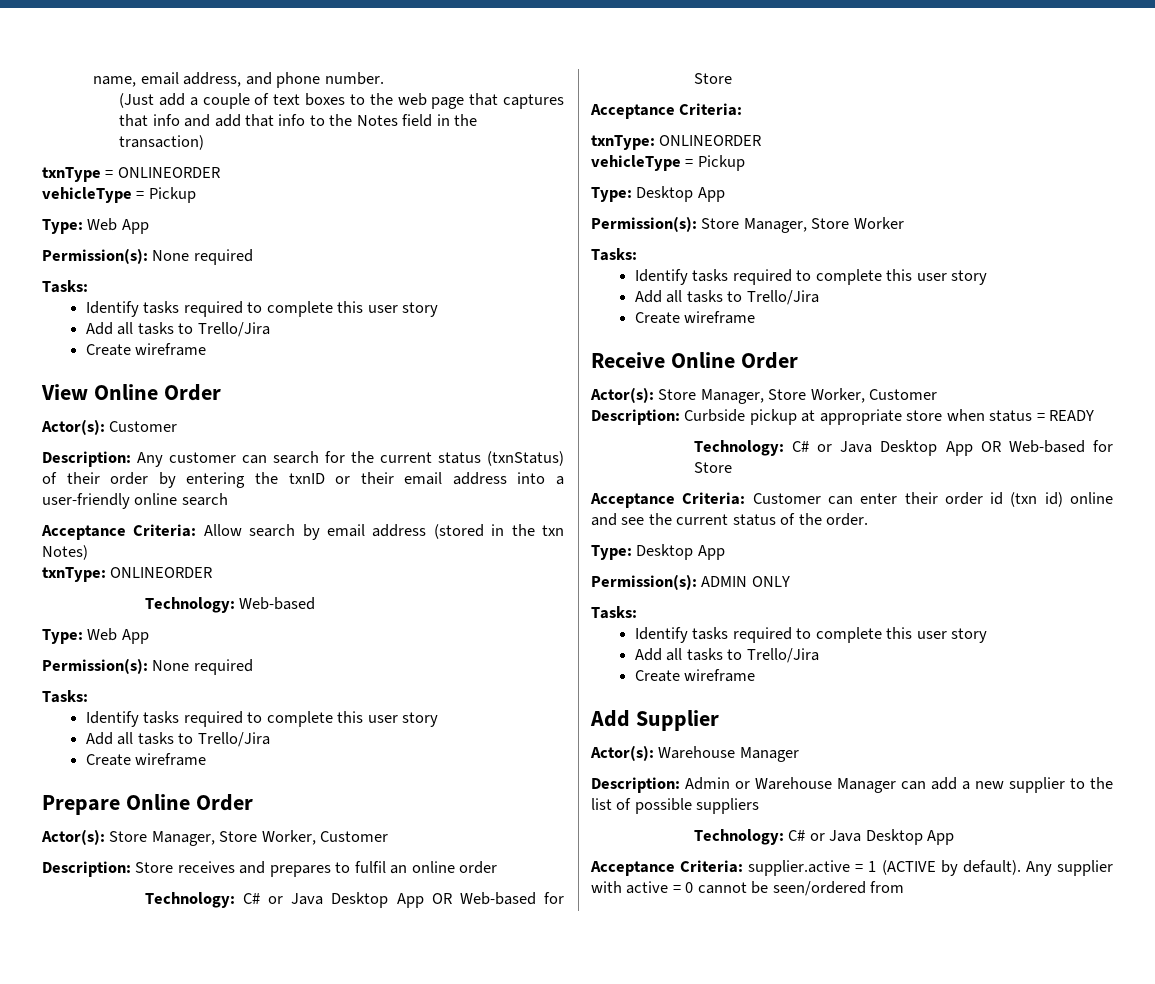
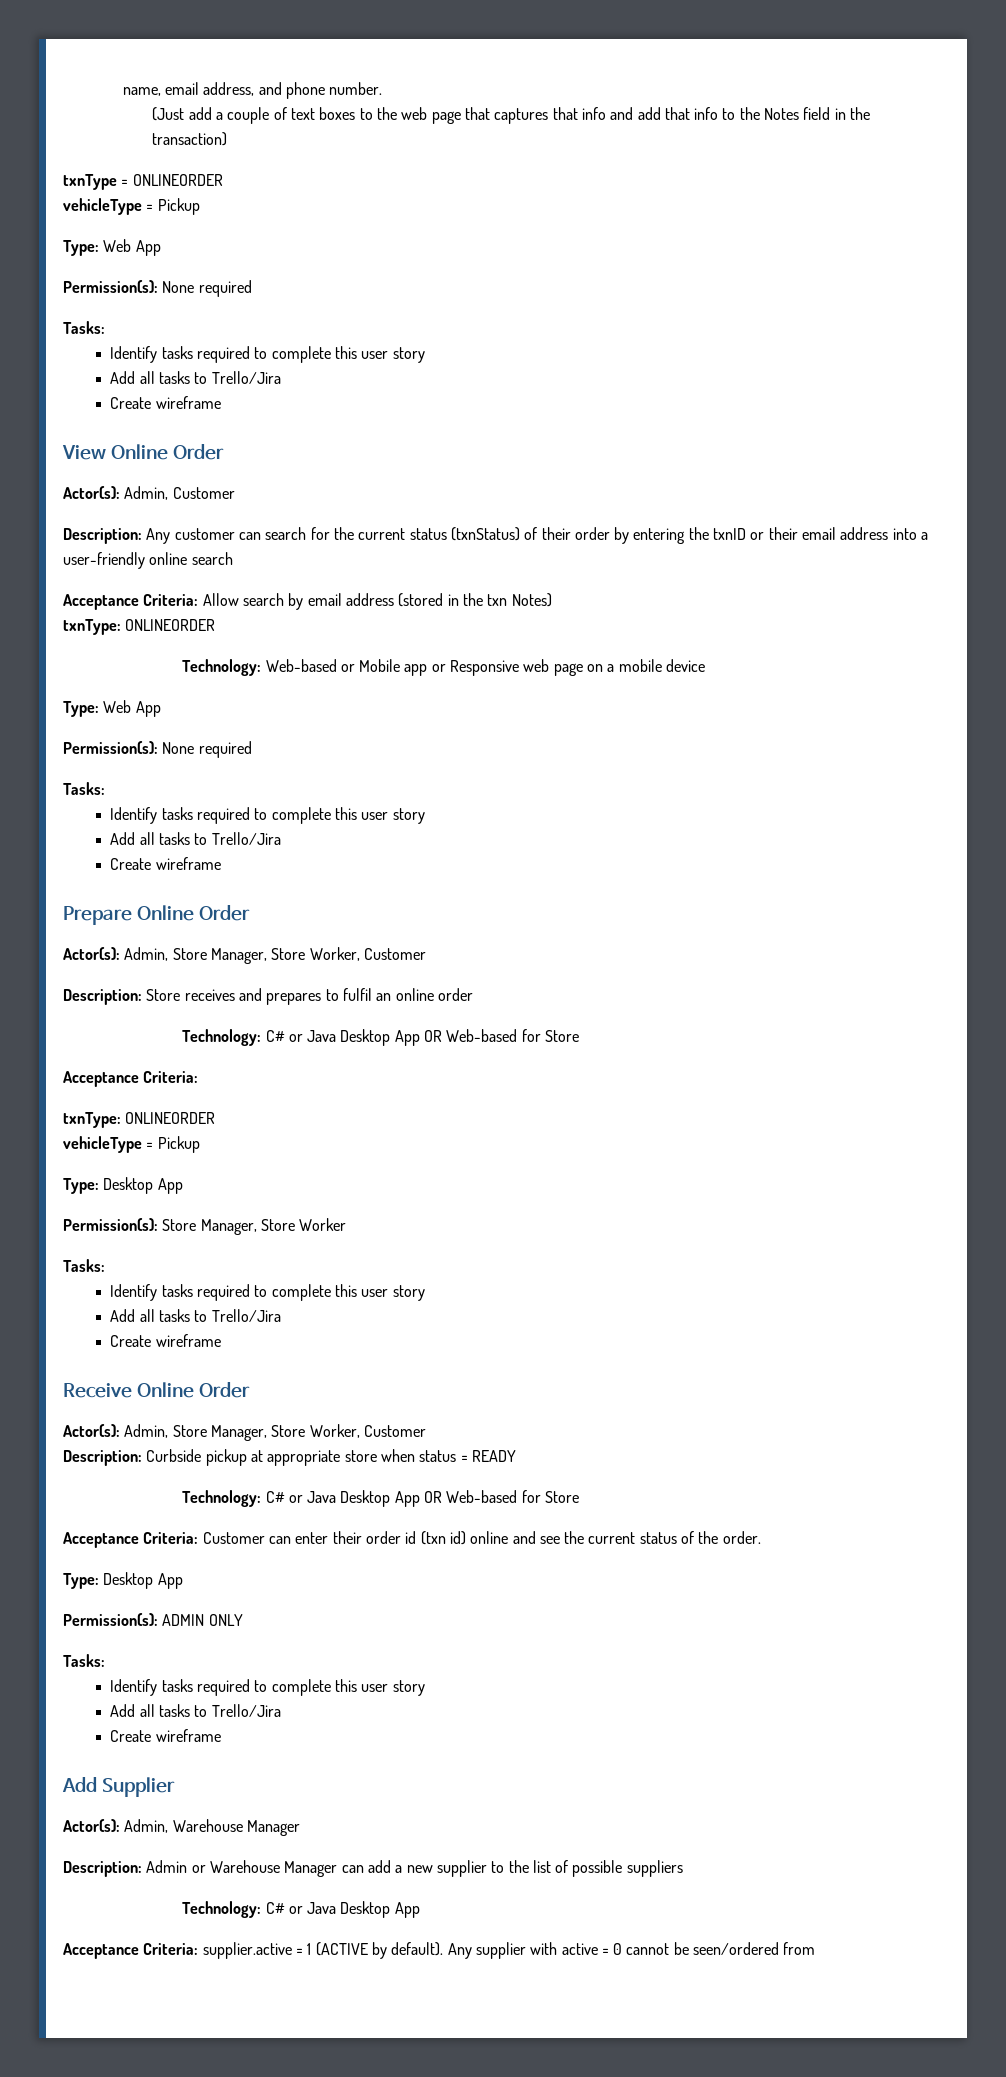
- Actor(s): Customer
+ Actor(s): Admin, Customer
- Technology: Web-based
+ Technology: Web-based or Mobile app or Responsive web page on a mobile device
  Prepare Online Order
- Actor(s): Store Manager, Store Worker, Customer
+ Actor(s): Admin, Store Manager, Store Worker, Customer
  Receive Online Order
- Actor(s): Store Manager, Store Worker, Customer
+ Actor(s): Admin, Store Manager, Store Worker, Customer
- Actor(s): Warehouse Manager
+ Actor(s): Admin, Warehouse Manager

